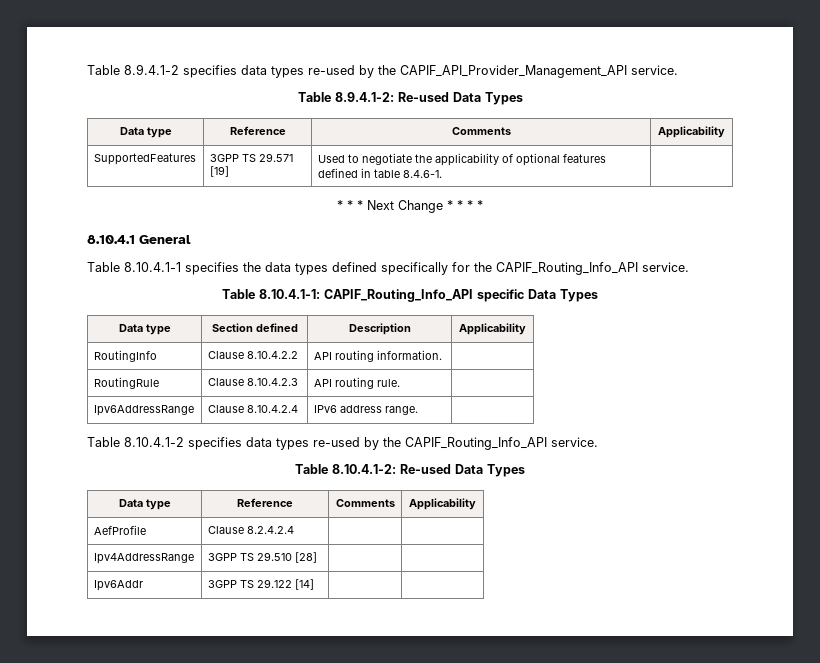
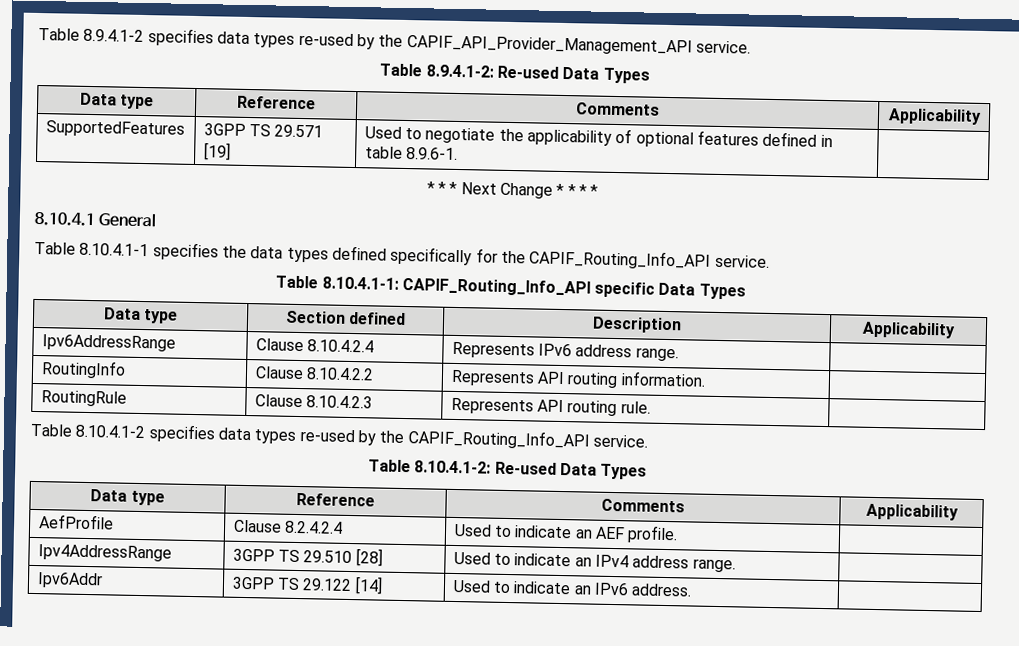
- SupportedFeatures | 3GPP TS 29.571 [19] | Used to negotiate the applicability of optional features defined in table 8.4.6-1. |
+ SupportedFeatures | 3GPP TS 29.571 [19] | Used to negotiate the applicability of optional features defined in table 8.9.6-1. |
+ Ipv6AddressRange | Clause 8.10.4.2.4 | Represents IPv6 address range. |
- RoutingInfo | Clause 8.10.4.2.2 | API routing information. |
+ RoutingInfo | Clause 8.10.4.2.2 | Represents API routing information. |
- RoutingRule | Clause 8.10.4.2.3 | API routing rule. |
+ RoutingRule | Clause 8.10.4.2.3 | Represents API routing rule. |
- Ipv6AddressRange | Clause 8.10.4.2.4 | IPv6 address range. |
- AefProfile | Clause 8.2.4.2.4 | |
+ AefProfile | Clause 8.2.4.2.4 | Used to indicate an AEF profile. |
- Ipv4AddressRange | 3GPP TS 29.510 [28] | |
+ Ipv4AddressRange | 3GPP TS 29.510 [28] | Used to indicate an IPv4 address range. |
- Ipv6Addr | 3GPP TS 29.122 [14] | |
+ Ipv6Addr | 3GPP TS 29.122 [14] | Used to indicate an IPv6 address. |

